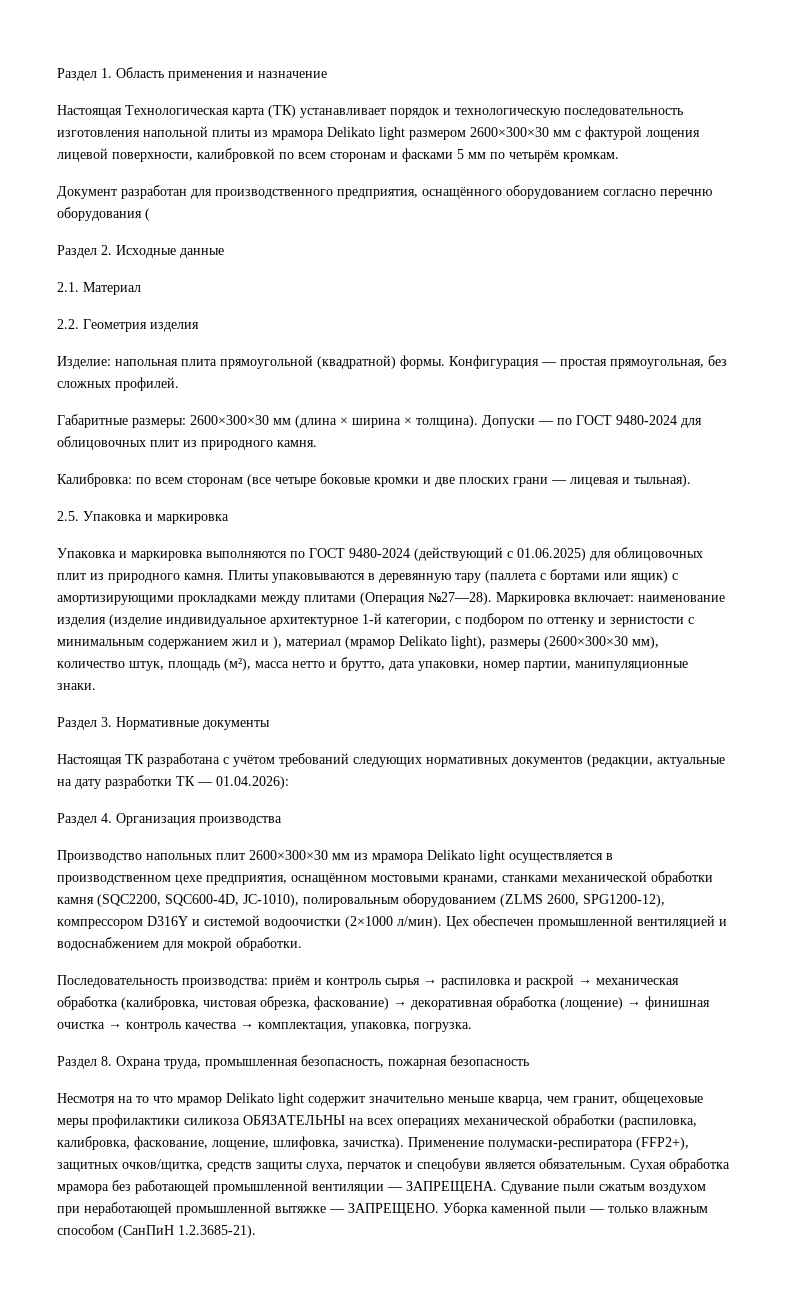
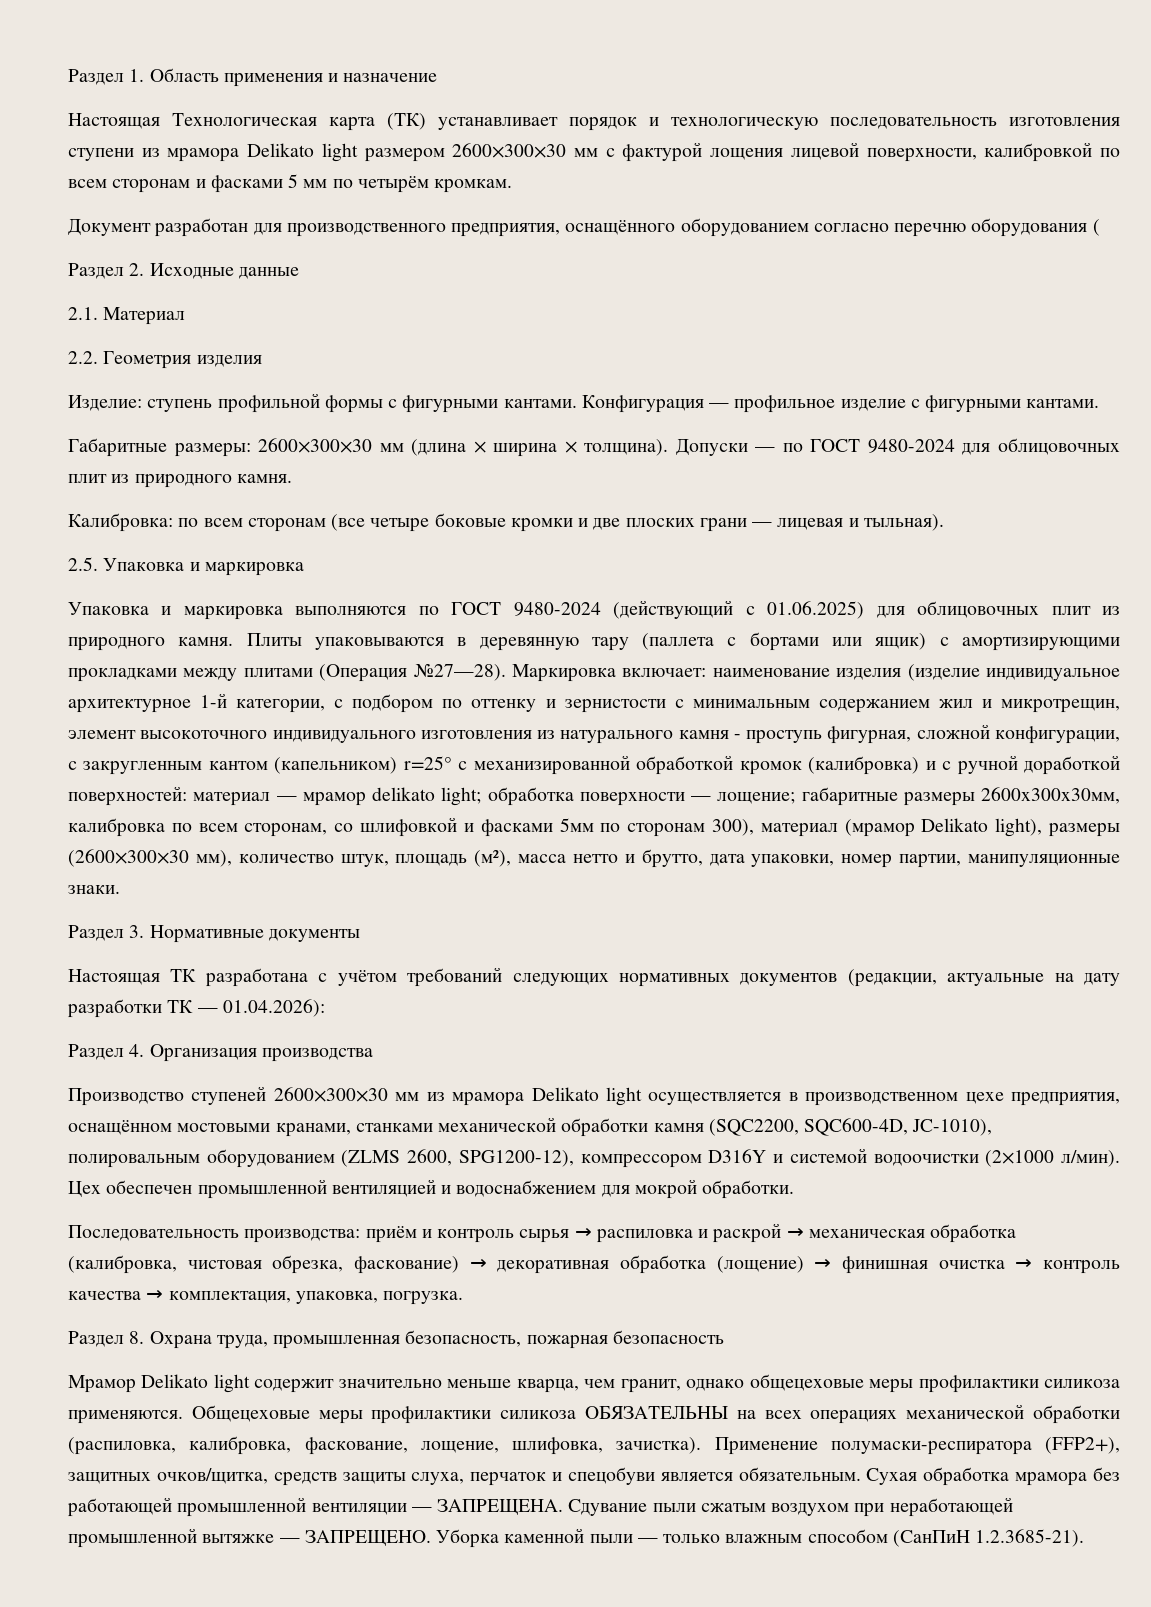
- Настоящая Технологическая карта (ТК) устанавливает порядок и технологическую последовательность изготовления напольной плиты из мрамора Delikato light размером 2600×300×30 мм с фактурой лощения лицевой поверхности, калибровкой по всем сторонам и фасками 5 мм по четырём кромкам.
+ Настоящая Технологическая карта (ТК) устанавливает порядок и технологическую последовательность изготовления ступени из мрамора Delikato light размером 2600×300×30 мм с фактурой лощения лицевой поверхности, калибровкой по всем сторонам и фасками 5 мм по четырём кромкам.
- Изделие: напольная плита прямоугольной (квадратной) формы. Конфигурация — простая прямоугольная, без сложных профилей.
+ Изделие: ступень профильной формы с фигурными кантами. Конфигурация — профильное изделие с фигурными кантами.
- Маркировка включает: наименование изделия (изделие индивидуальное архитектурное 1-й категории, с подбором по оттенку и зернистости с минимальным содержанием жил и ), материал (мрамор Delikato light), размеры (2600×300×30 мм), количество штук, площадь (м²), масса нетто и брутто, дата упаковки, номер партии, манипуляционные знаки.
+ Маркировка включает: наименование изделия (изделие индивидуальное архитектурное 1-й категории, с подбором по оттенку и зернистости с минимальным содержанием жил и микротрещин, элемент высокоточного индивидуального изготовления из натурального камня - проступь фигурная, сложной конфигурации, с закругленным кантом (капельником) r=25° с механизированной обработкой кромок (калибровка) и с ручной доработкой поверхностей: материал — мрамор delikato light; обработка поверхности — лощение; габаритные размеры 2600х300х30мм, калибровка по всем сторонам, со шлифовкой и фасками 5мм по сторонам 300), материал (мрамор Delikato light), размеры (2600×300×30 мм), количество штук, площадь (м²), масса нетто и брутто, дата упаковки, номер партии, манипуляционные знаки.
- Производство напольных плит 2600×300×30 мм из мрамора Delikato light осуществляется в производственном цехе предприятия, оснащённом мостовыми кранами, станками механической обработки камня (SQC2200, SQC600-4D, JC-1010), полировальным оборудованием (ZLMS 2600, SPG1200-12), компрессором D316Y и системой водоочистки (2×1000 л/мин).
+ Производство ступеней 2600×300×30 мм из мрамора Delikato light осуществляется в производственном цехе предприятия, оснащённом мостовыми кранами, станками механической обработки камня (SQC2200, SQC600-4D, JC-1010), полировальным оборудованием (ZLMS 2600, SPG1200-12), компрессором D316Y и системой водоочистки (2×1000 л/мин).
- Несмотря на то что мрамор Delikato light содержит значительно меньше кварца, чем гранит, общецеховые меры профилактики силикоза ОБЯЗАТЕЛЬНЫ на всех операциях механической обработки (распиловка, калибровка, фаскование, лощение, шлифовка, зачистка).
+ Мрамор Delikato light содержит значительно меньше кварца, чем гранит, однако общецеховые меры профилактики силикоза применяются. Общецеховые меры профилактики силикоза ОБЯЗАТЕЛЬНЫ на всех операциях механической обработки (распиловка, калибровка, фаскование, лощение, шлифовка, зачистка).

